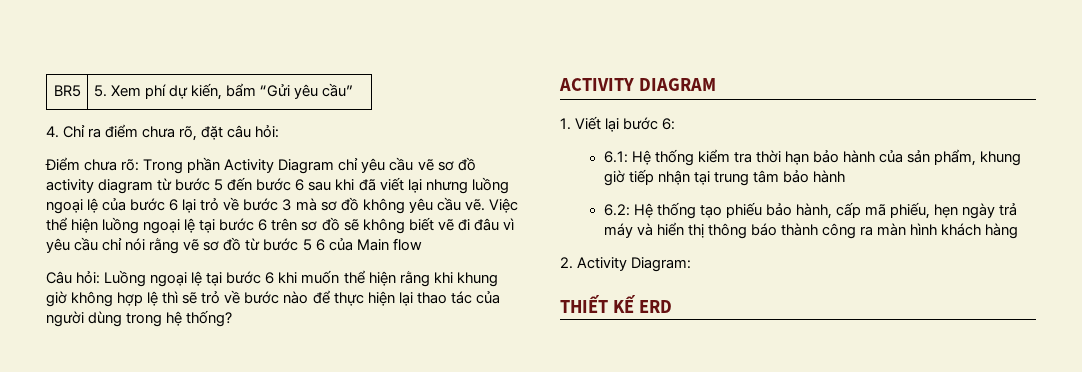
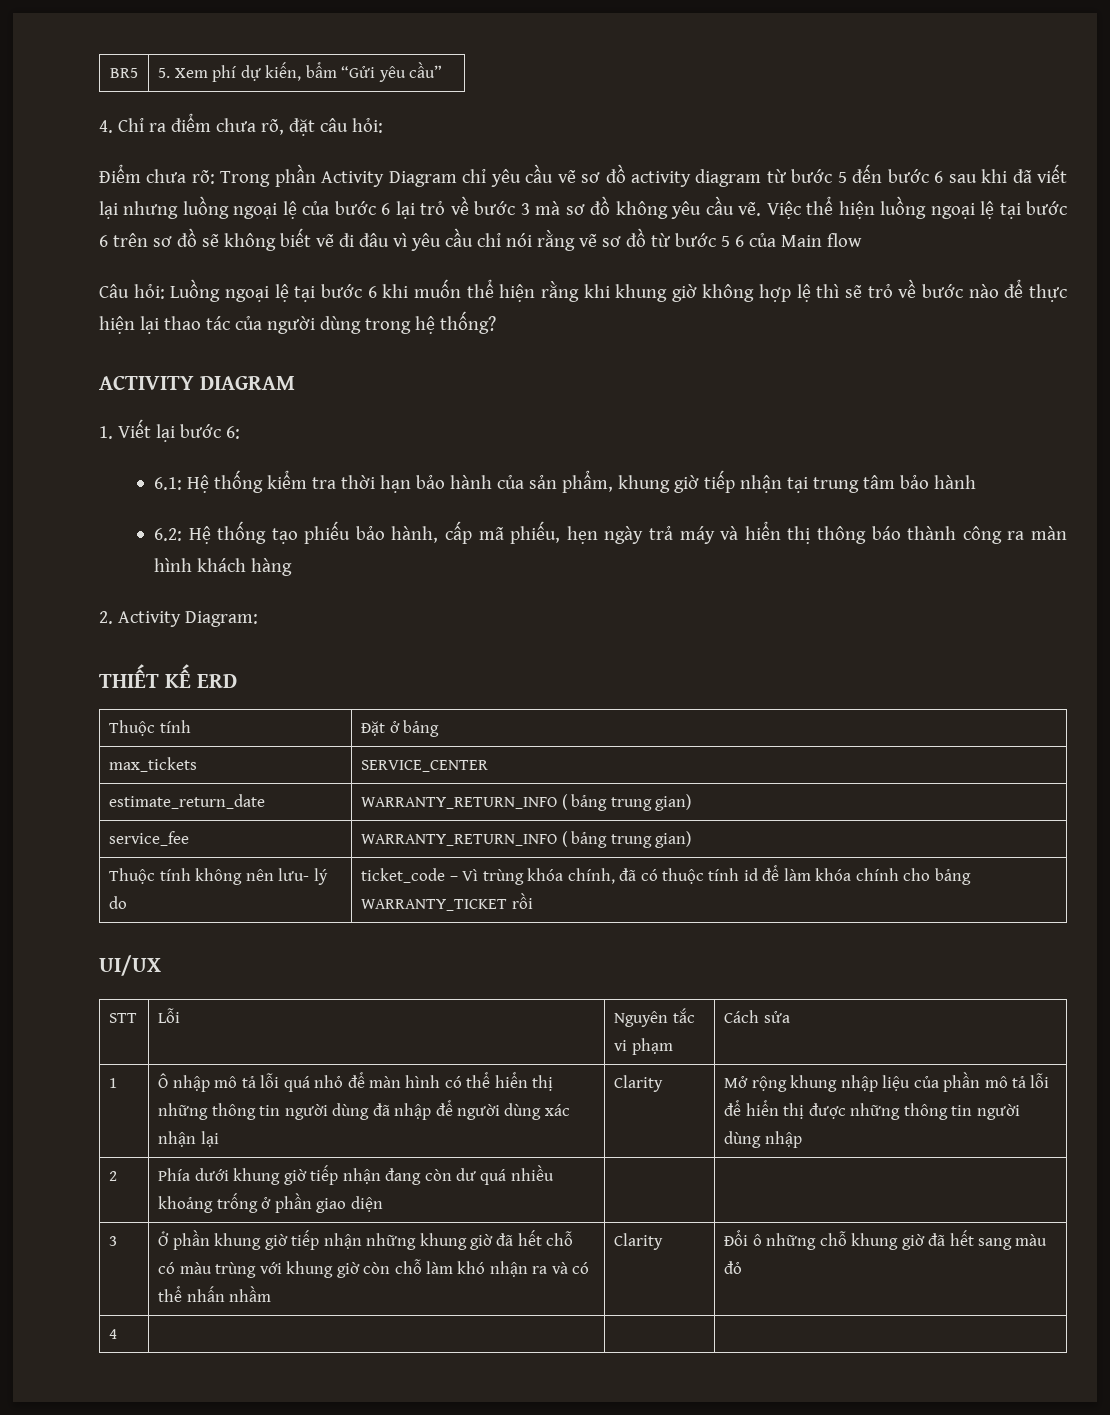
+ Thuộc tính | Đặt ở bảng
+ max_tickets | SERVICE_CENTER
+ estimate_return_date | WARRANTY_RETURN_INFO ( bảng trung gian)
+ service_fee | WARRANTY_RETURN_INFO ( bảng trung gian)
+ Thuộc tính không nên lưu- lý do | ticket_code – Vì trùng khóa chính, đã có thuộc tính id để làm khóa chính cho bảng WARRANTY_TICKET rồi
+ UI/UX
+ STT | Lỗi | Nguyên tắc vi phạm | Cách sửa
+ 1 | Ô nhập mô tả lỗi quá nhỏ để màn hình có thể hiển thị những thông tin người dùng đã nhập để người dùng xác nhận lại | Clarity | Mở rộng khung nhập liệu của phần mô tả lỗi để hiển thị được những thông tin người dùng nhập
+ 2 | Phía dưới khung giờ tiếp nhận đang còn dư quá nhiều khoảng trống ở phần giao diện | |
+ 3 | Ở phần khung giờ tiếp nhận những khung giờ đã hết chỗ có màu trùng với khung giờ còn chỗ làm khó nhận ra và có thể nhấn nhầm | Clarity | Đổi ô những chỗ khung giờ đã hết sang màu đỏ
+ 4 | | |

